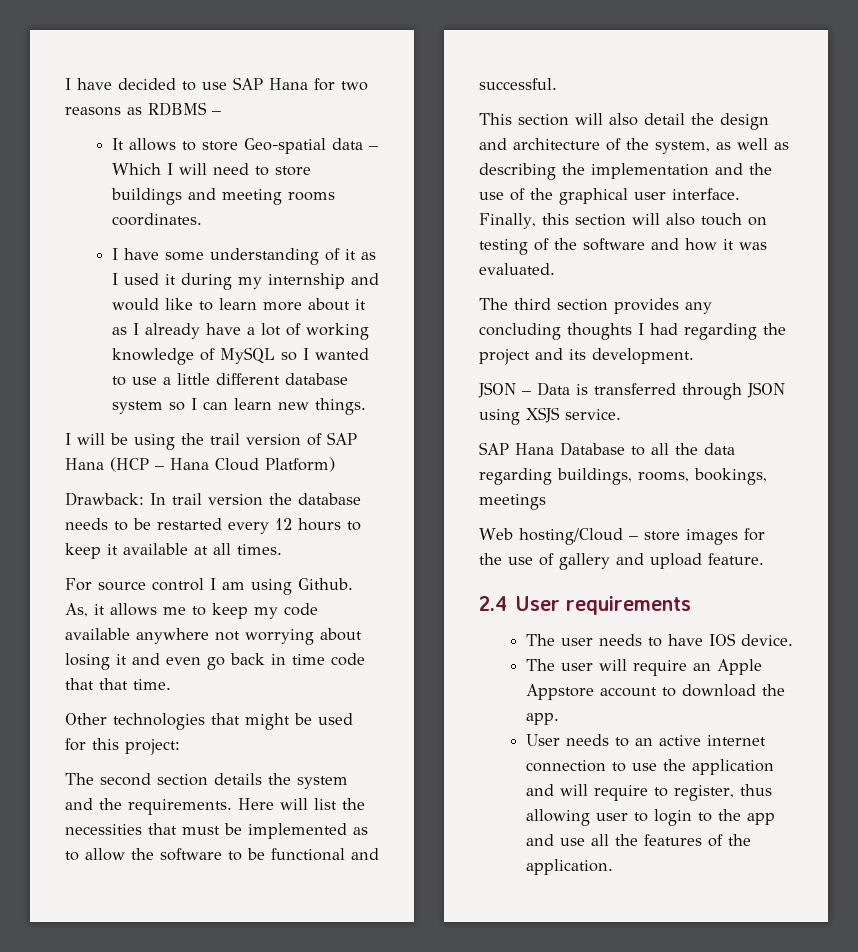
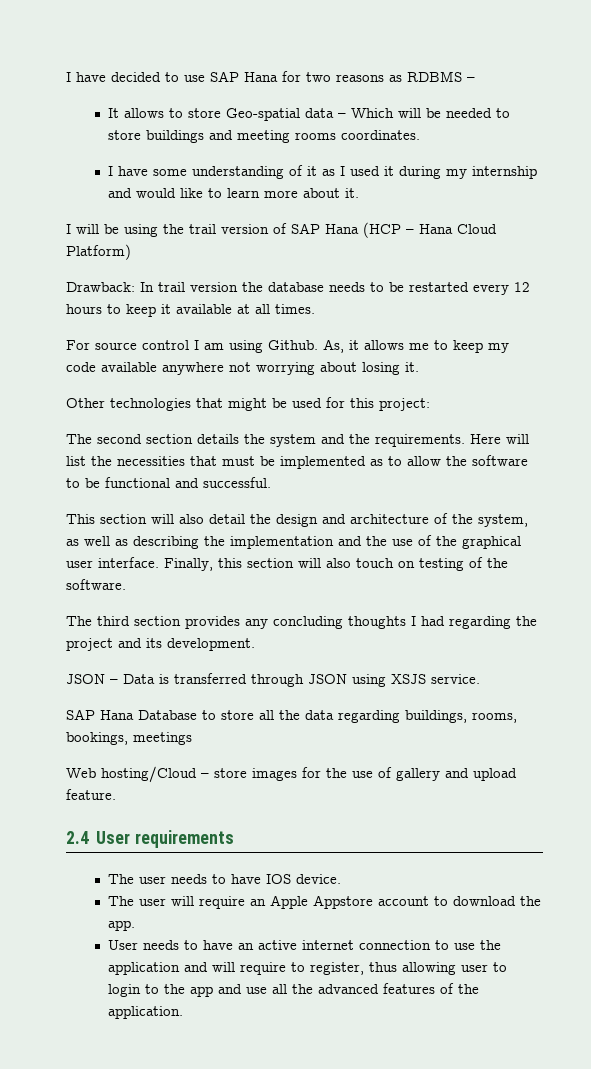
- It allows to store Geo-spatial data – Which I will need to store buildings and meeting rooms coordinates.
+ It allows to store Geo-spatial data – Which will be needed to store buildings and meeting rooms coordinates.
- I have some understanding of it as I used it during my internship and would like to learn more about it as I already have a lot of working knowledge of MySQL so I wanted to use a little different database system so I can learn new things.
+ I have some understanding of it as I used it during my internship and would like to learn more about it.
- As, it allows me to keep my code available anywhere not worrying about losing it and even go back in time code that that time.
+ As, it allows me to keep my code available anywhere not worrying about losing it.
- Finally, this section will also touch on testing of the software and how it was evaluated.
+ Finally, this section will also touch on testing of the software.
- SAP Hana Database to all the data regarding buildings, rooms, bookings, meetings
+ SAP Hana Database to store all the data regarding buildings, rooms, bookings, meetings
- User needs to an active internet connection to use the application and will require to register, thus allowing user to login to the app and use all the features of the application.
+ User needs to have an active internet connection to use the application and will require to register, thus allowing user to login to the app and use all the advanced features of the application.

